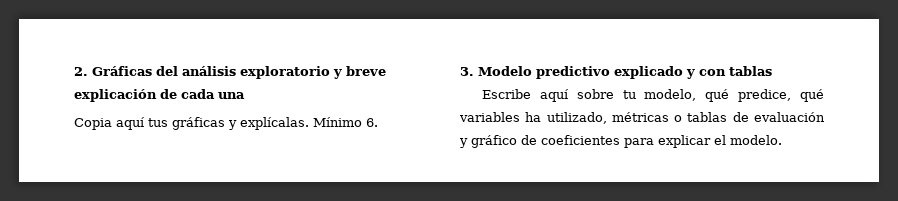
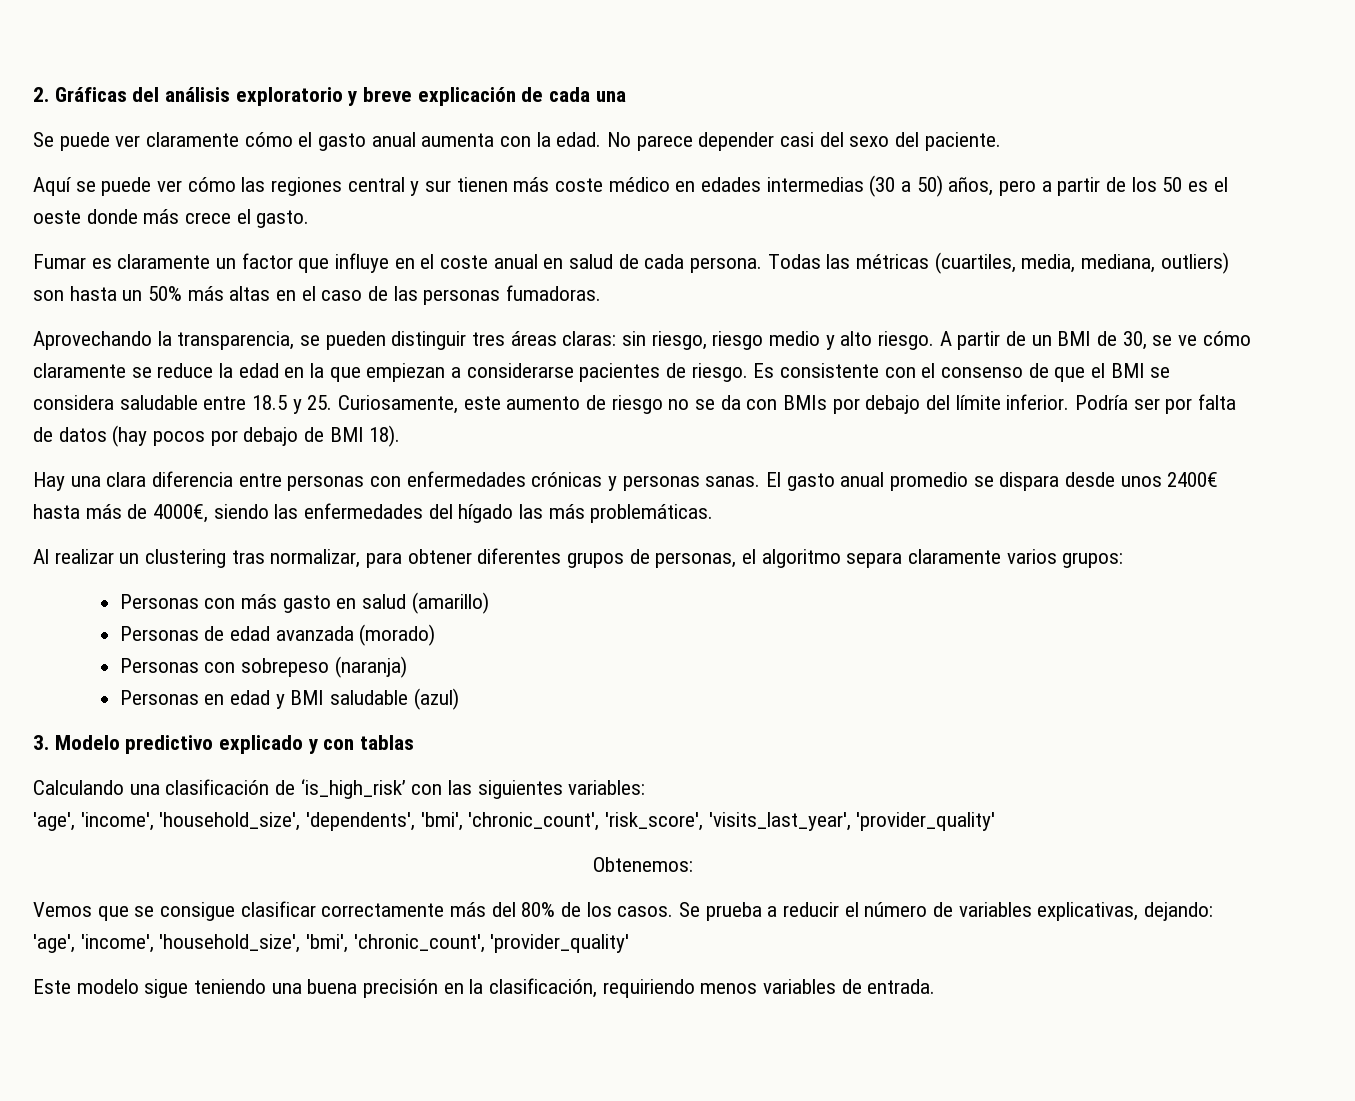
- Copia aquí tus gráficas y explícalas. Mínimo 6.
+ Se puede ver claramente cómo el gasto anual aumenta con la edad. No parece depender casi del sexo del paciente.
+ Aquí se puede ver cómo las regiones central y sur tienen más coste médico en edades intermedias (30 a 50) años, pero a partir de los 50 es el oeste donde más crece el gasto.
+ Fumar es claramente un factor que influye en el coste anual en salud de cada persona. Todas las métricas (cuartiles, media, mediana, outliers) son hasta un 50% más altas en el caso de las personas fumadoras.
+ Aprovechando la transparencia, se pueden distinguir tres áreas claras: sin riesgo, riesgo medio y alto riesgo. A partir de un BMI de 30, se ve cómo claramente se reduce la edad en la que empiezan a considerarse pacientes de riesgo. Es consistente con el consenso de que el BMI se considera saludable entre 18.5 y 25. Curiosamente, este aumento de riesgo no se da con BMIs por debajo del límite inferior. Podría ser por falta de datos (hay pocos por debajo de BMI 18).
+ Hay una clara diferencia entre personas con enfermedades crónicas y personas sanas. El gasto anual promedio se dispara desde unos 2400€ hasta más de 4000€, siendo las enfermedades del hígado las más problemáticas.
+ Al realizar un clustering tras normalizar, para obtener diferentes grupos de personas, el algoritmo separa claramente varios grupos:
+ Personas con más gasto en salud (amarillo)
+ Personas de edad avanzada (morado)
+ Personas con sobrepeso (naranja)
+ Personas en edad y BMI saludable (azul)
- Escribe aquí sobre tu modelo, qué predice, qué variables ha utilizado, métricas o tablas de evaluación y gráfico de coeficientes para explicar el modelo.
+ Calculando una clasificación de ‘is_high_risk’ con las siguientes variables:
+ 'age', 'income', 'household_size', 'dependents', 'bmi', 'chronic_count', 'risk_score', 'visits_last_year', 'provider_quality'
+ Obtenemos:
+ Vemos que se consigue clasificar correctamente más del 80% de los casos. Se prueba a reducir el número de variables explicativas, dejando: 'age', 'income', 'household_size', 'bmi', 'chronic_count', 'provider_quality'
+ Este modelo sigue teniendo una buena precisión en la clasificación, requiriendo menos variables de entrada.

